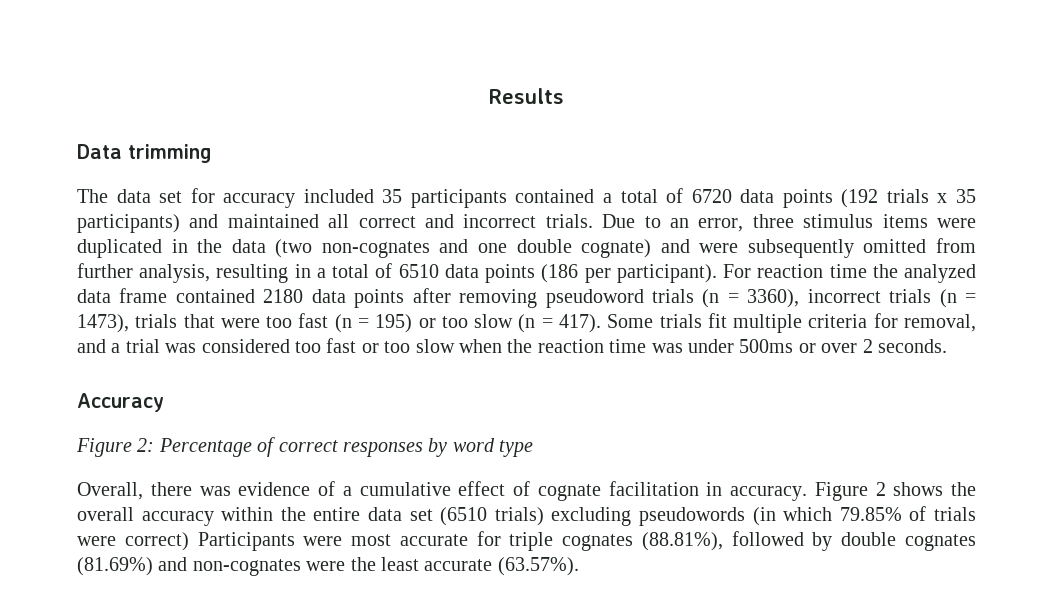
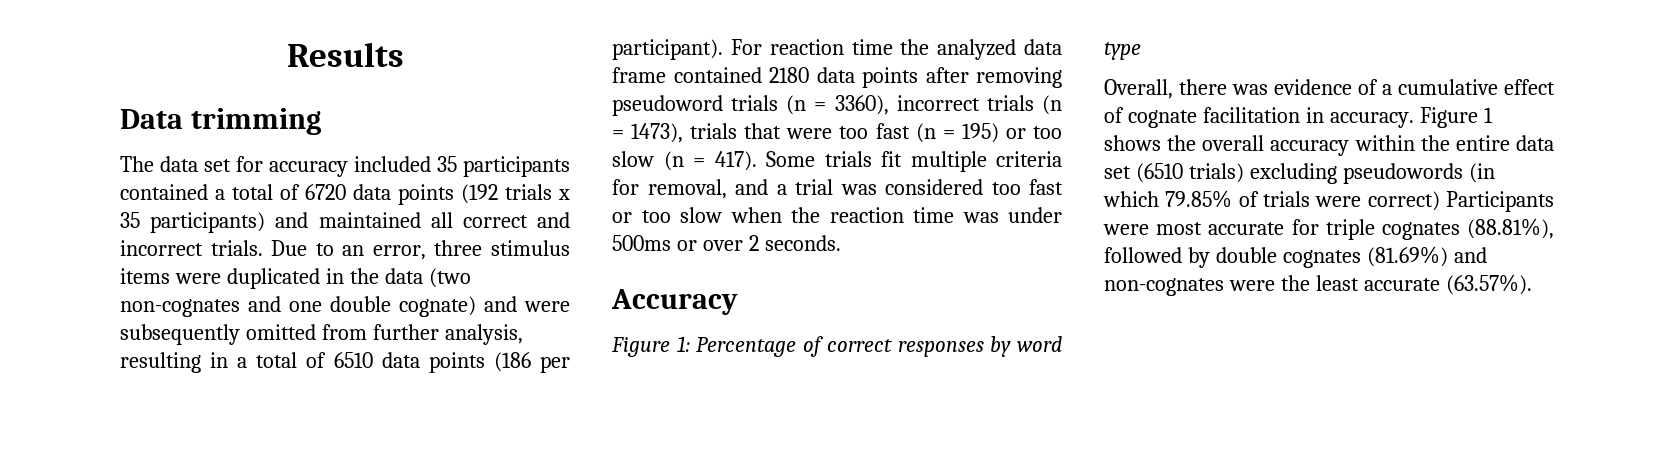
- Figure 2: Percentage of correct responses by word type
+ Figure 1: Percentage of correct responses by word type
- Figure 2 shows the overall accuracy within the entire data set (6510 trials) excluding pseudowords (in which 79.85% of trials were correct) Participants were most accurate for triple cognates (88.81%), followed by double cognates (81.69%) and non-cognates were the least accurate (63.57%).
+ Figure 1 shows the overall accuracy within the entire data set (6510 trials) excluding pseudowords (in which 79.85% of trials were correct) Participants were most accurate for triple cognates (88.81%), followed by double cognates (81.69%) and non-cognates were the least accurate (63.57%).

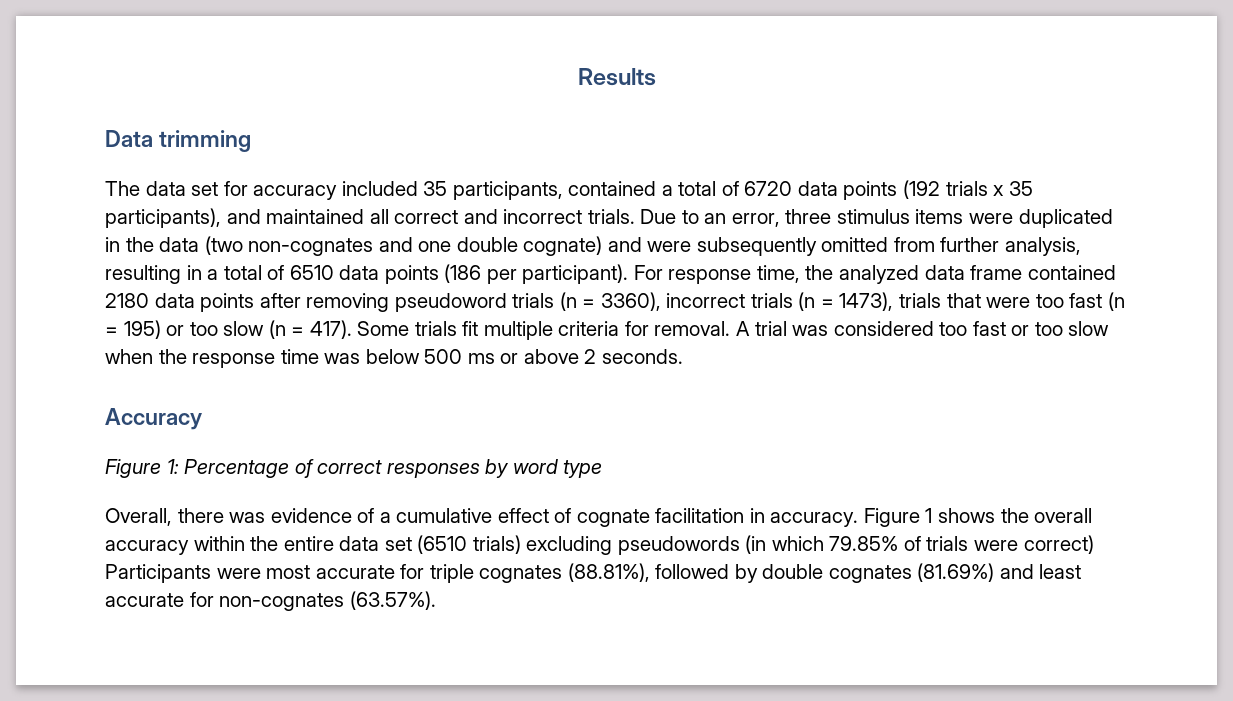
- The data set for accuracy included 35 participants contained a total of 6720 data points (192 trials x 35 participants) and maintained all correct and incorrect trials.
+ The data set for accuracy included 35 participants, contained a total of 6720 data points (192 trials x 35 participants), and maintained all correct and incorrect trials.
- For reaction time the analyzed data frame contained 2180 data points after removing pseudoword trials (n = 3360), incorrect trials (n = 1473), trials that were too fast (n = 195) or too slow (n = 417).
+ For response time, the analyzed data frame contained 2180 data points after removing pseudoword trials (n = 3360), incorrect trials (n = 1473), trials that were too fast (n = 195) or too slow (n = 417).
- Some trials fit multiple criteria for removal, and a trial was considered too fast or too slow when the reaction time was under 500ms or over 2 seconds.
+ Some trials fit multiple criteria for removal. A trial was considered too fast or too slow when the response time was below 500 ms or above 2 seconds.
- Figure 1 shows the overall accuracy within the entire data set (6510 trials) excluding pseudowords (in which 79.85% of trials were correct) Participants were most accurate for triple cognates (88.81%), followed by double cognates (81.69%) and non-cognates were the least accurate (63.57%).
+ Figure 1 shows the overall accuracy within the entire data set (6510 trials) excluding pseudowords (in which 79.85% of trials were correct) Participants were most accurate for triple cognates (88.81%), followed by double cognates (81.69%) and least accurate for non-cognates (63.57%).

